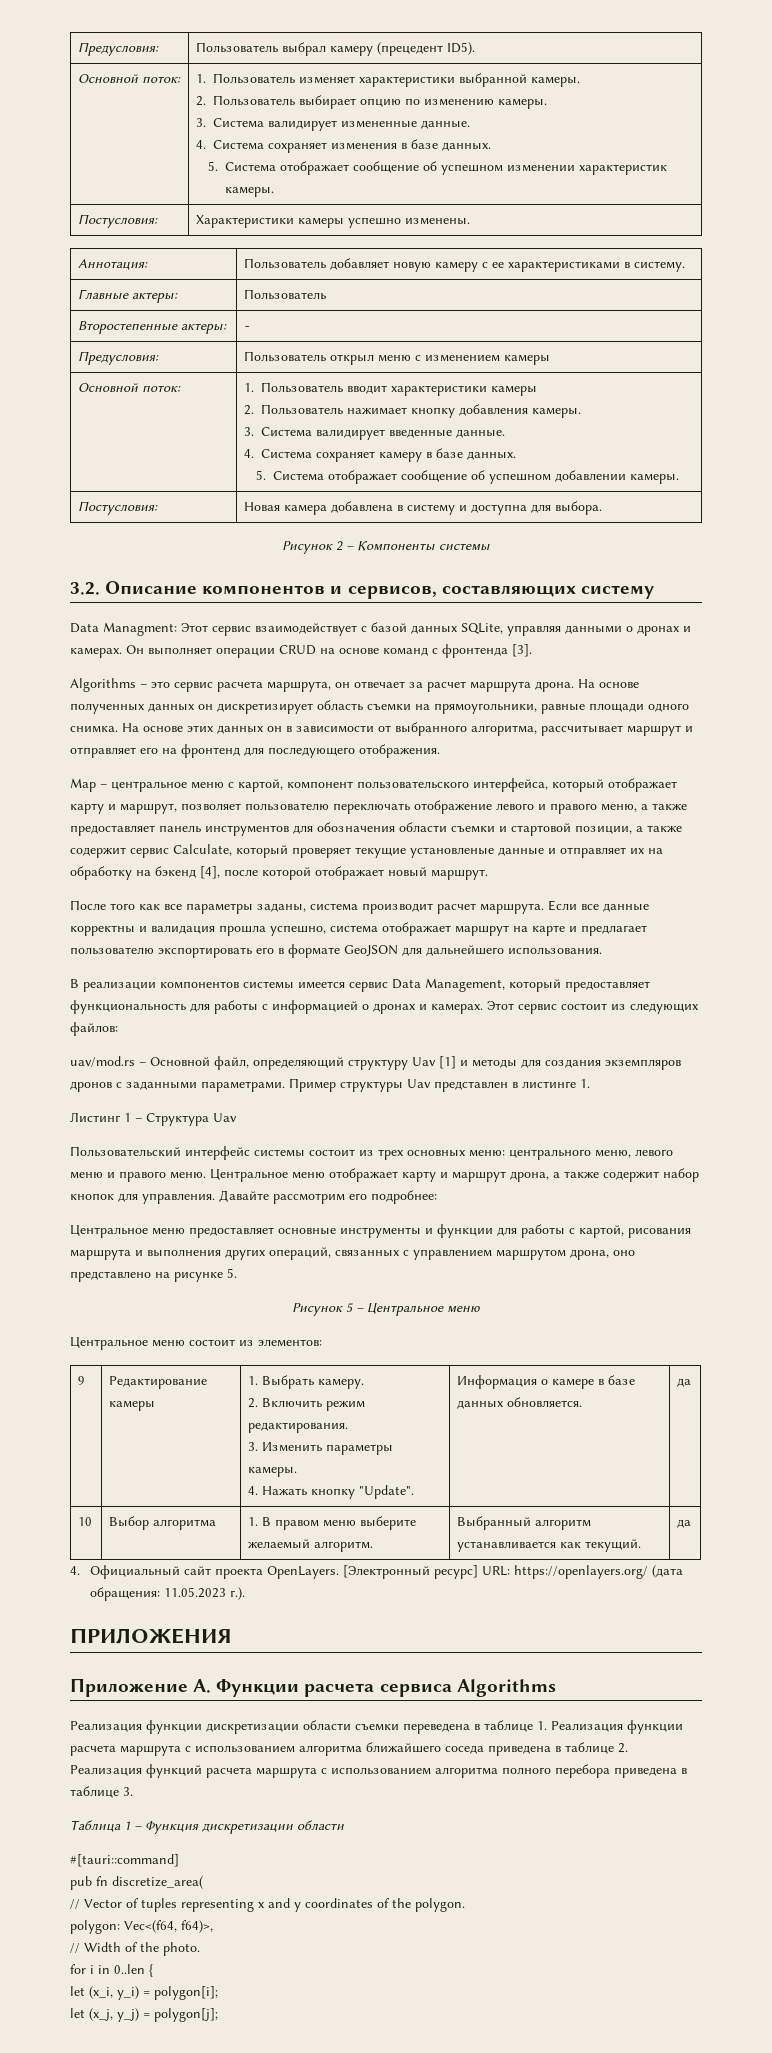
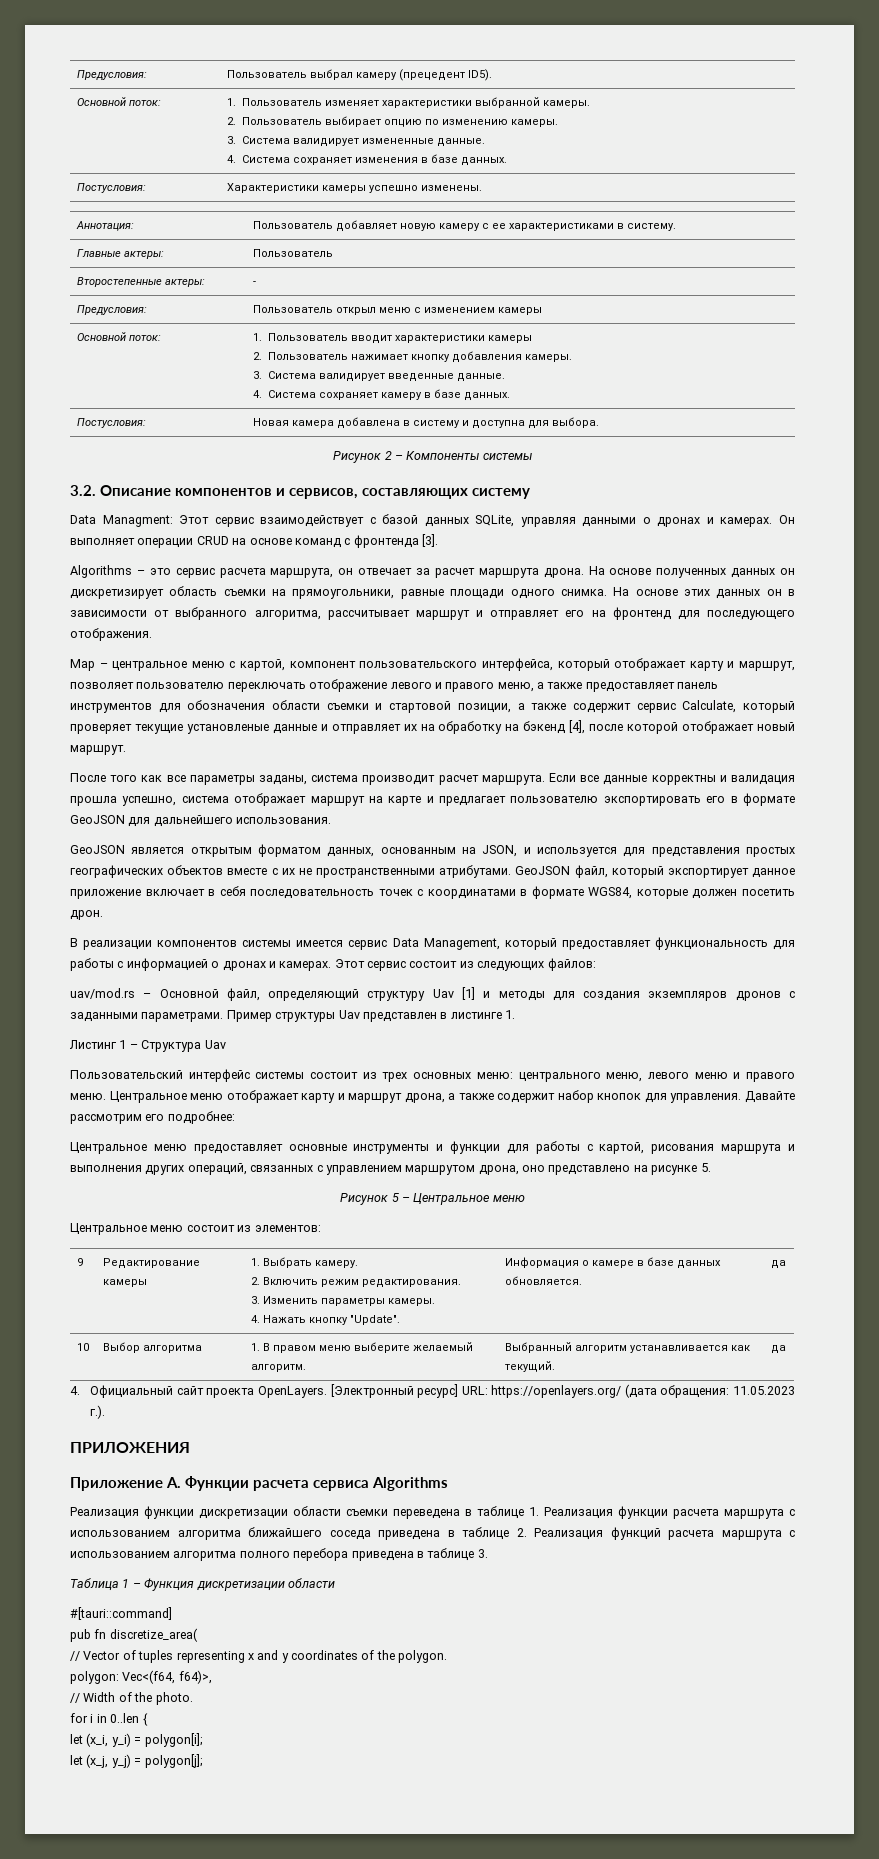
  Основной поток: | 1. Пользователь изменяет характеристики выбранной камеры.
  2. Пользователь выбирает опцию по изменению камеры.
  3. Система валидирует измененные данные.
  4. Система сохраняет изменения в базе данных.
- 5. Система отображает сообщение об успешном изменении характеристик камеры.
  Основной поток: | 1. Пользователь вводит характеристики камеры
  2. Пользователь нажимает кнопку добавления камеры.
  3. Система валидирует введенные данные.
  4. Система сохраняет камеру в базе данных.
- 5. Система отображает сообщение об успешном добавлении камеры.
+ GeoJSON является открытым форматом данных, основанным на JSON, и используется для представления простых географических объектов вместе с их не пространственными атрибутами. GeoJSON файл, который экспортирует данное приложение включает в себя последовательность точек с координатами в формате WGS84, которые должен посетить дрон.

